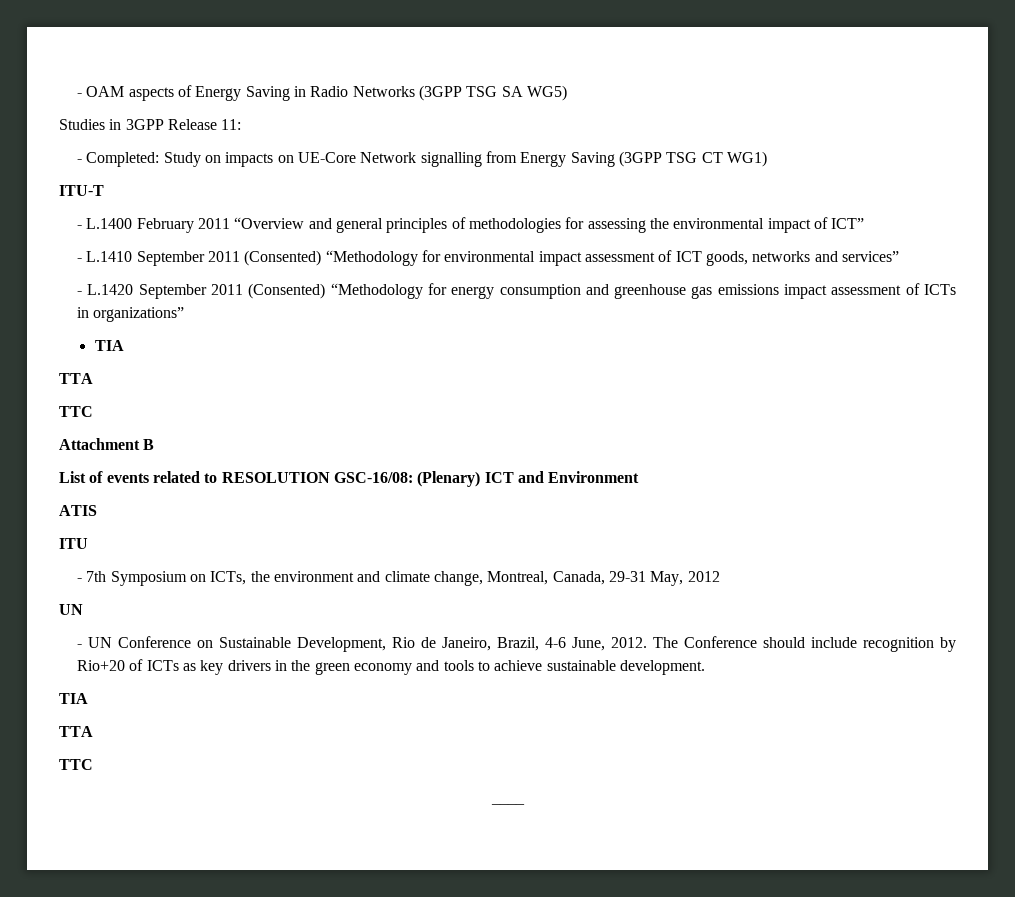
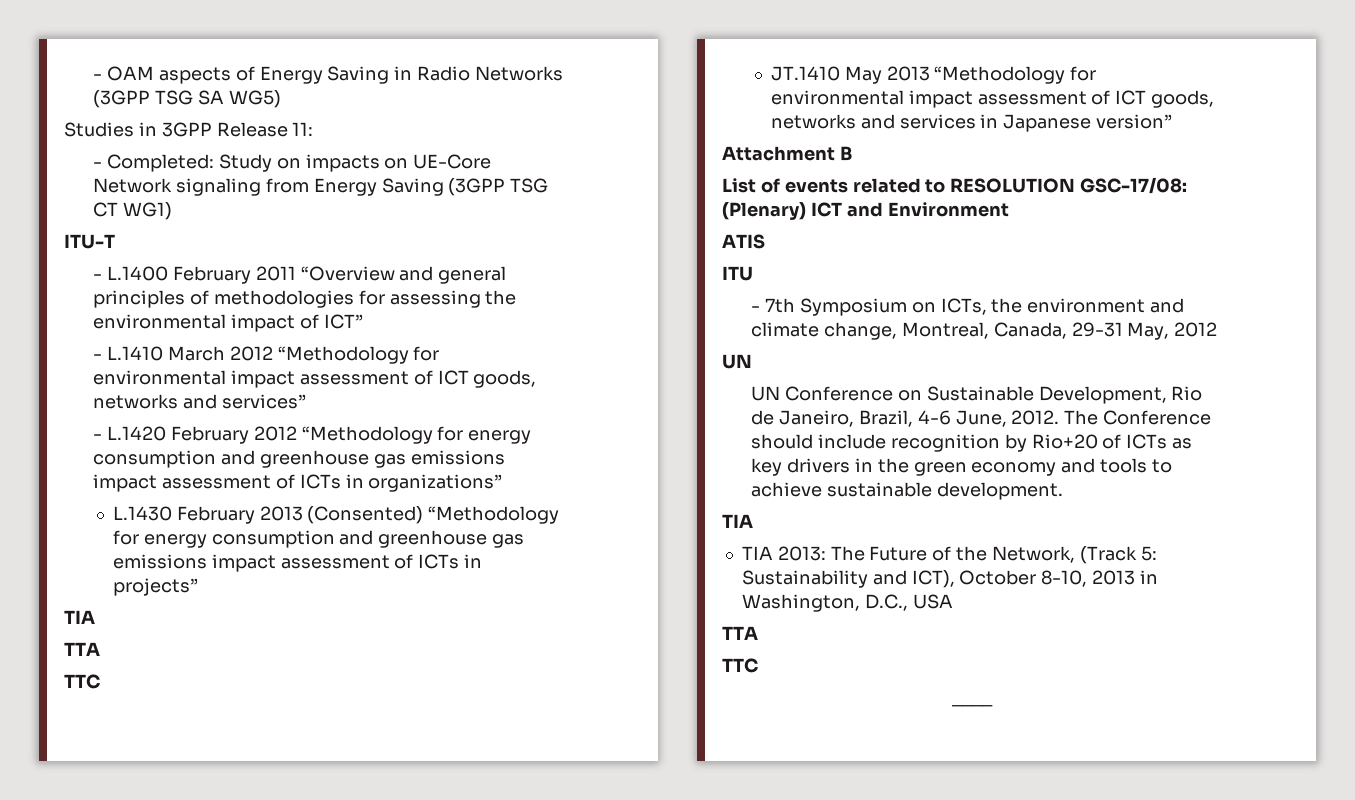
- - Completed: Study on impacts on UE-Core Network signalling from Energy Saving (3GPP TSG CT WG1)
+ - Completed: Study on impacts on UE-Core Network signaling from Energy Saving (3GPP TSG CT WG1)
- - L.1410 September 2011 (Consented) “Methodology for environmental impact assessment of ICT goods, networks and services”
+ - L.1410 March 2012 “Methodology for environmental impact assessment of ICT goods, networks and services”
- - L.1420 September 2011 (Consented) “Methodology for energy consumption and greenhouse gas emissions impact assessment of ICTs in organizations”
+ - L.1420 February 2012 “Methodology for energy consumption and greenhouse gas emissions impact assessment of ICTs in organizations”
+ L.1430 February 2013 (Consented) “Methodology for energy consumption and greenhouse gas emissions impact assessment of ICTs in projects”
  TIA
  TTA
  TTC
+ JT.1410 May 2013 “Methodology for environmental impact assessment of ICT goods, networks and services in Japanese version”
- List of events related to RESOLUTION GSC-16/08: (Plenary) ICT and Environment
+ List of events related to RESOLUTION GSC-17/08: (Plenary) ICT and Environment
- - UN Conference on Sustainable Development, Rio de Janeiro, Brazil, 4-6 June, 2012.
+ UN Conference on Sustainable Development, Rio de Janeiro, Brazil, 4-6 June, 2012.
+ TIA 2013: The Future of the Network, (Track 5: Sustainability and ICT), October 8-10, 2013 in Washington, D.C., USA

